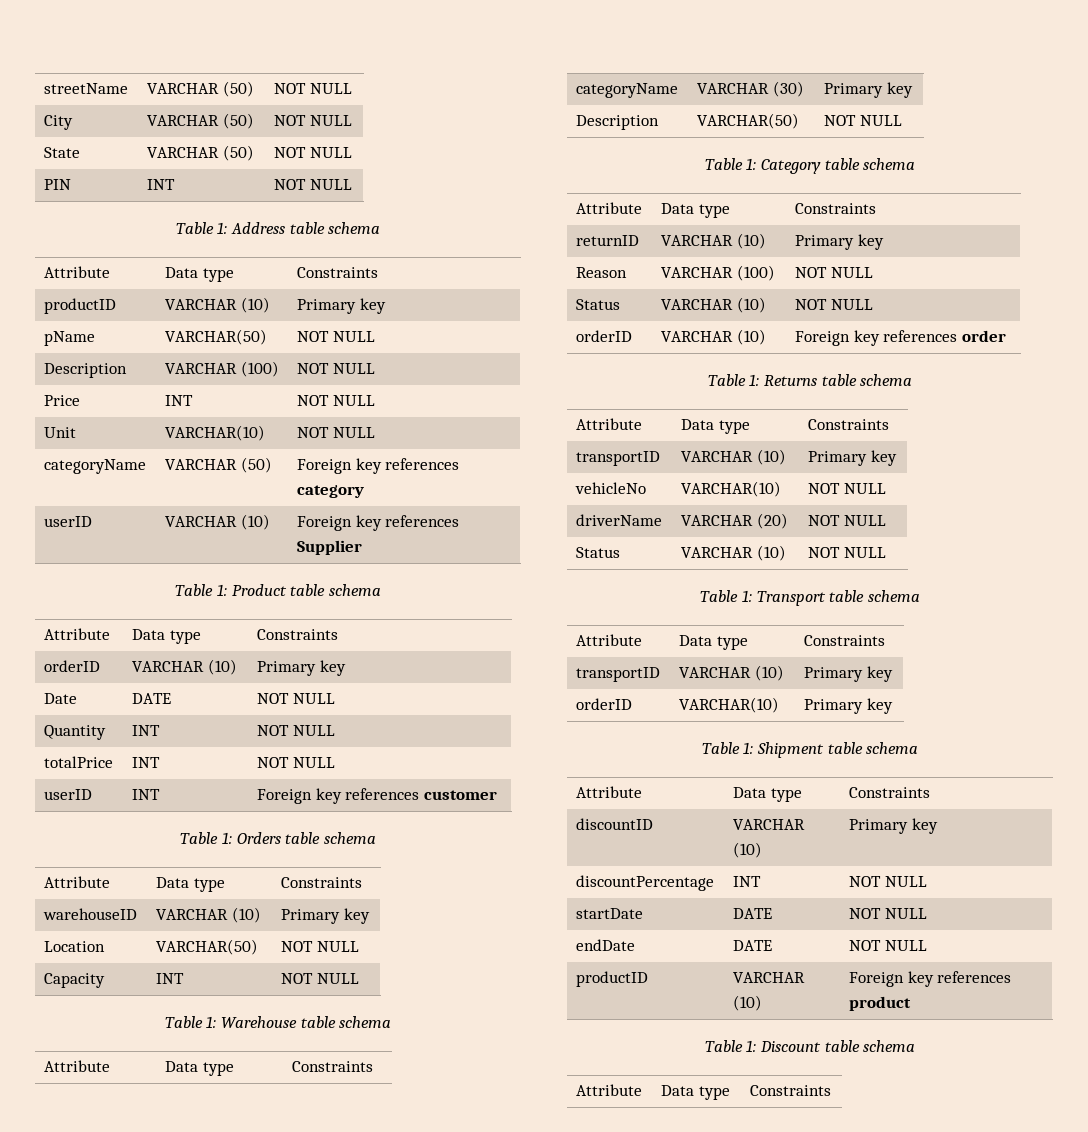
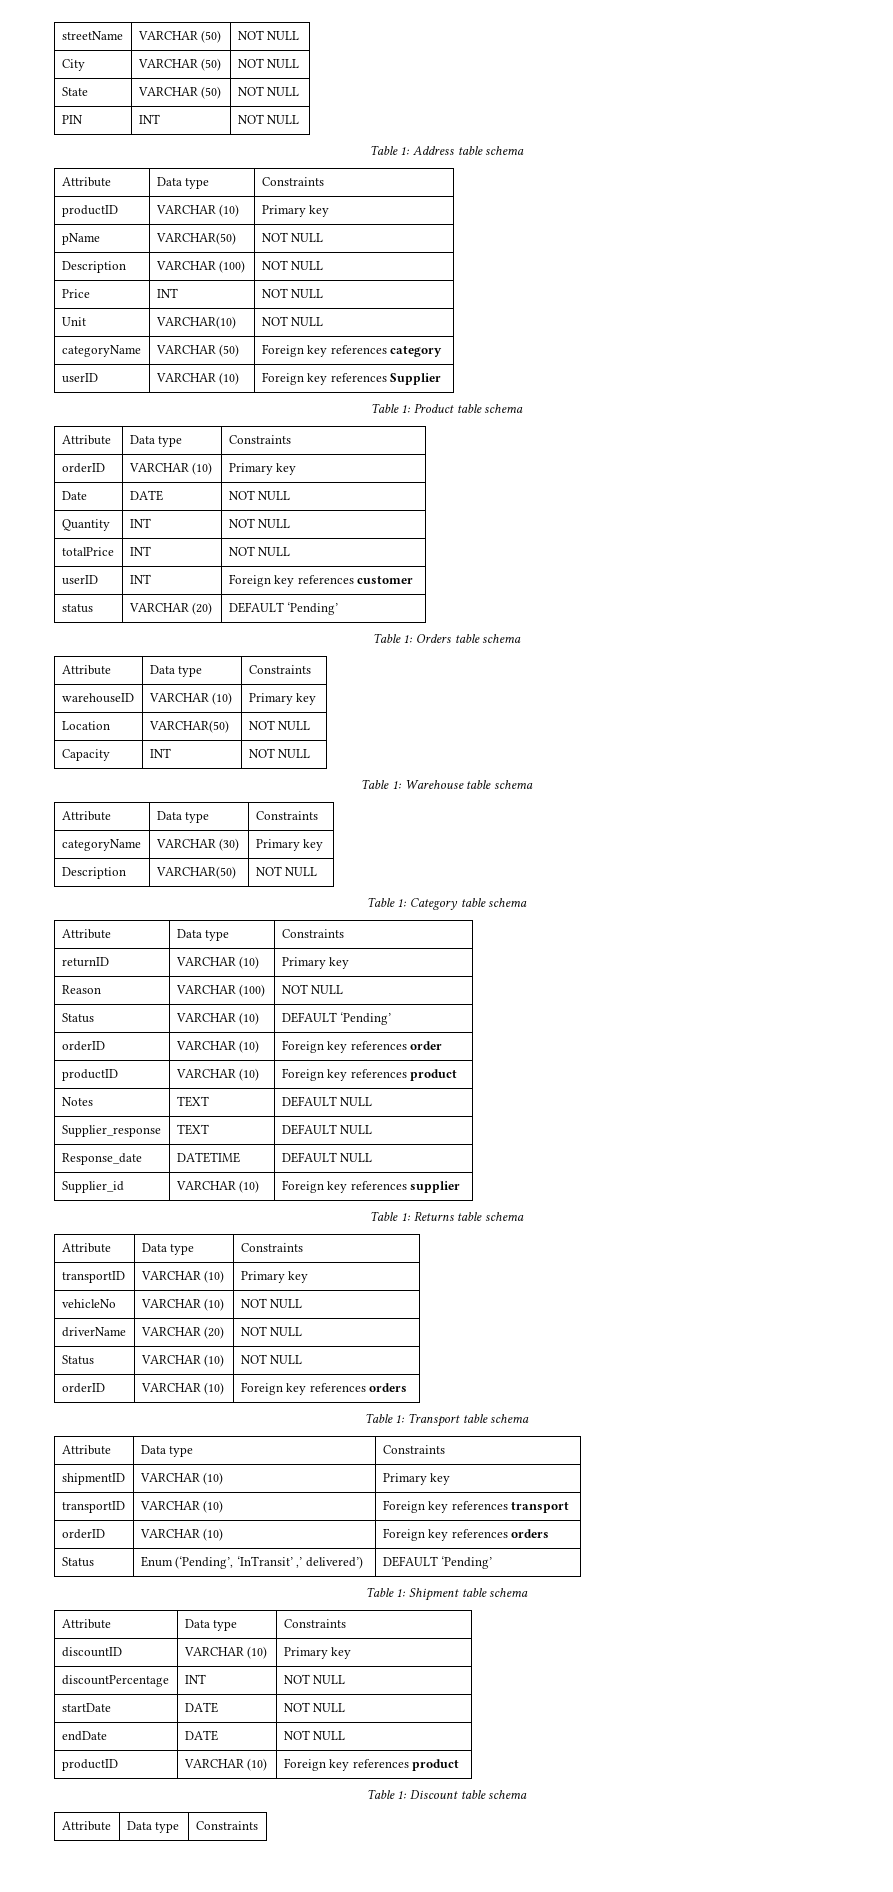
+ status | VARCHAR (20) | DEFAULT ‘Pending’
  Reason | VARCHAR (100) | NOT NULL
- Status | VARCHAR (10) | NOT NULL
+ Status | VARCHAR (10) | DEFAULT ‘Pending’
  orderID | VARCHAR (10) | Foreign key references order
+ productID | VARCHAR (10) | Foreign key references product
+ Notes | TEXT | DEFAULT NULL
+ Supplier_response | TEXT | DEFAULT NULL
+ Response_date | DATETIME | DEFAULT NULL
+ Supplier_id | VARCHAR (10) | Foreign key references supplier
- vehicleNo | VARCHAR(10) | NOT NULL
+ vehicleNo | VARCHAR (10) | NOT NULL
  driverName | VARCHAR (20) | NOT NULL
  Status | VARCHAR (10) | NOT NULL
+ orderID | VARCHAR (10) | Foreign key references orders
  Table 1: Transport table schema
  Attribute | Data type | Constraints
- transportID | VARCHAR (10) | Primary key
- orderID | VARCHAR(10) | Primary key
+ shipmentID | VARCHAR (10) | Primary key
+ transportID | VARCHAR (10) | Foreign key references transport
+ orderID | VARCHAR (10) | Foreign key references orders
+ Status | Enum (‘Pending’, ‘InTransit’ ,’ delivered’) | DEFAULT ‘Pending’

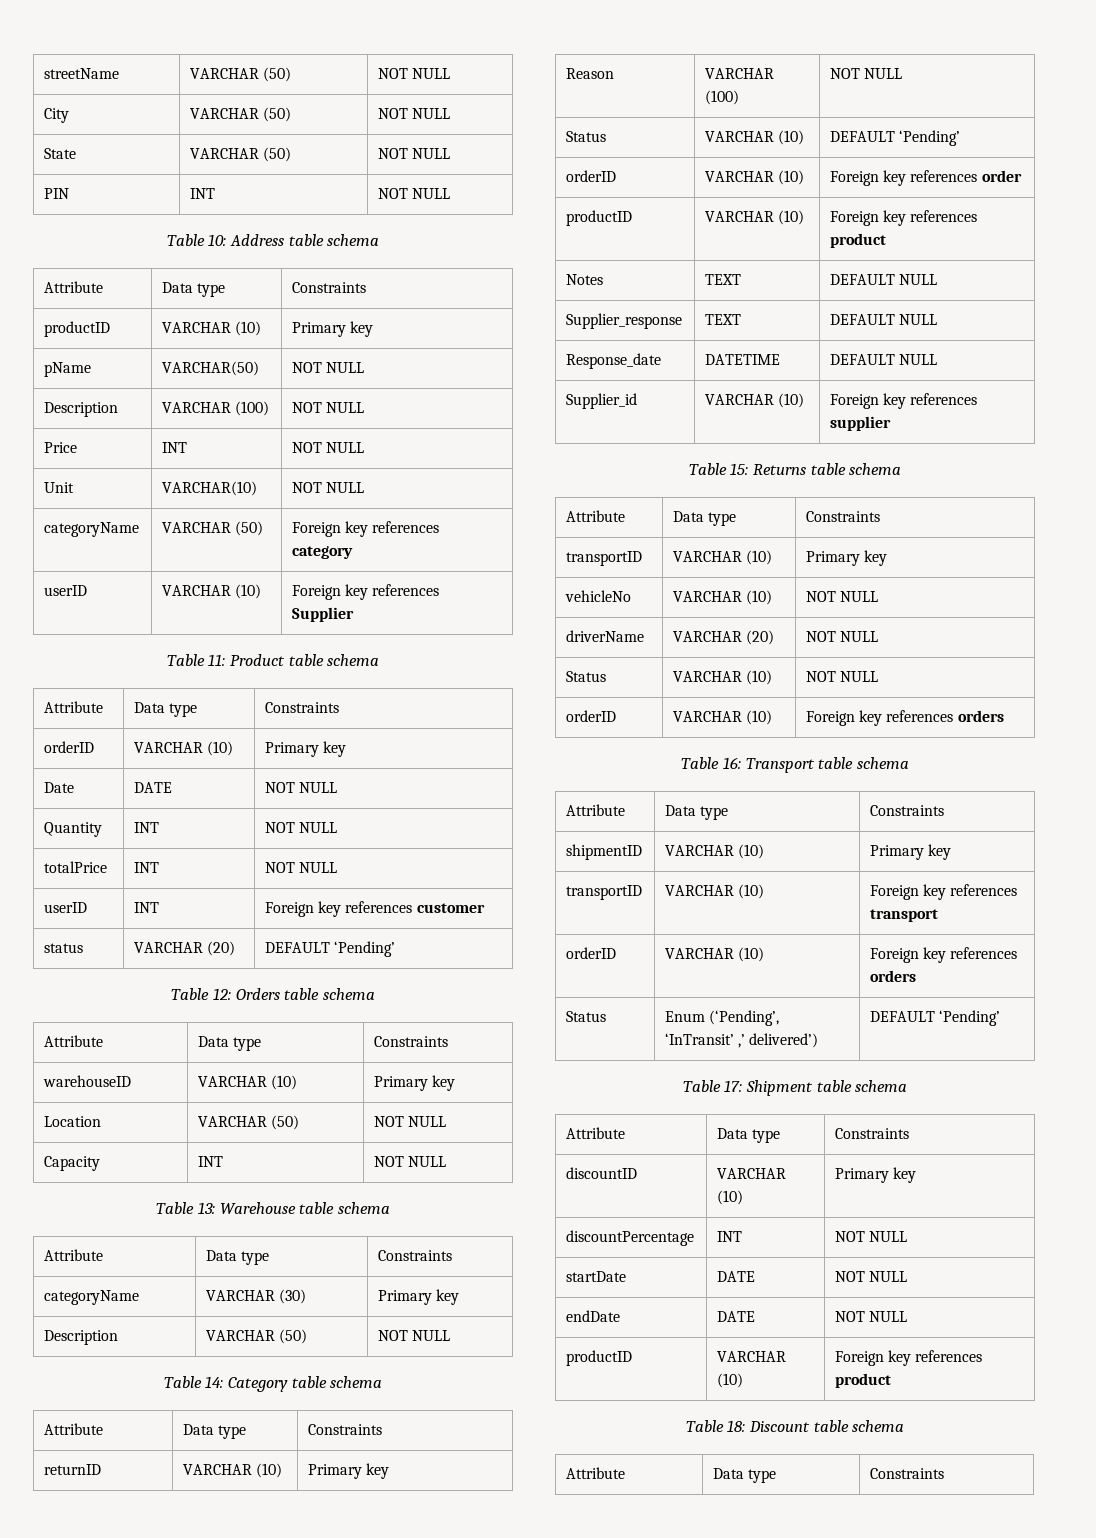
- Table 1: Address table schema
+ Table 10: Address table schema
- Table 1: Product table schema
+ Table 11: Product table schema
- Table 1: Orders table schema
+ Table 12: Orders table schema
- Location | VARCHAR(50) | NOT NULL
+ Location | VARCHAR (50) | NOT NULL
- Table 1: Warehouse table schema
+ Table 13: Warehouse table schema
- Description | VARCHAR(50) | NOT NULL
- Table 1: Category table schema
+ Description | VARCHAR (50) | NOT NULL
+ Table 14: Category table schema
- Table 1: Returns table schema
+ Table 15: Returns table schema
- Table 1: Transport table schema
+ Table 16: Transport table schema
- Table 1: Shipment table schema
+ Table 17: Shipment table schema
- Table 1: Discount table schema
+ Table 18: Discount table schema

